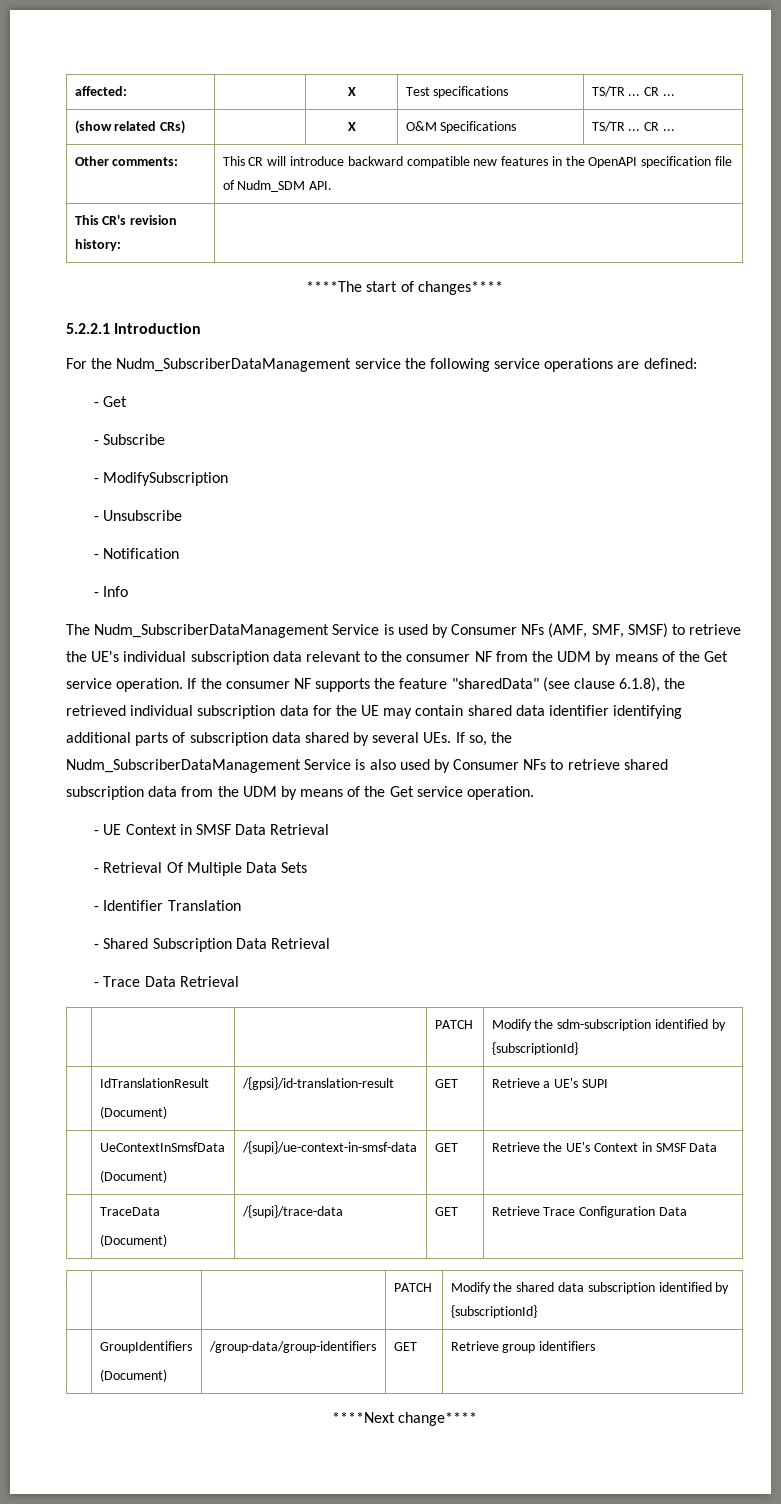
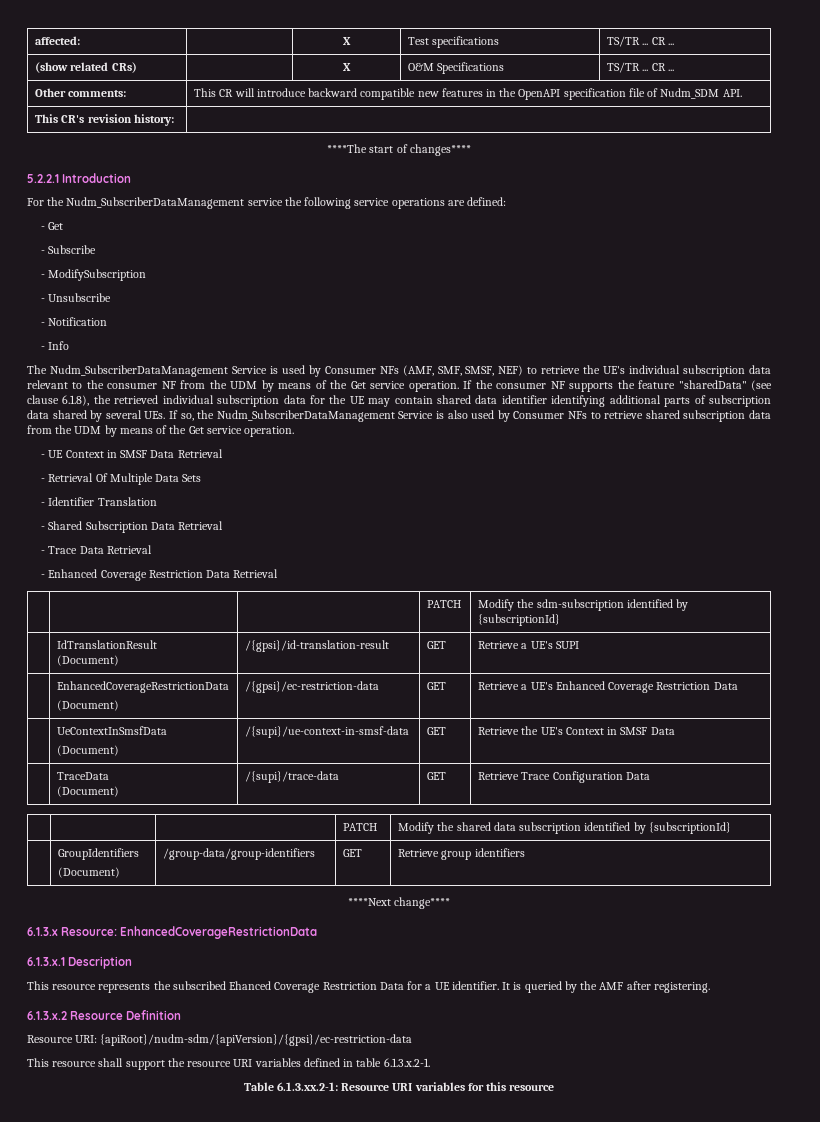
- The Nudm_SubscriberDataManagement Service is used by Consumer NFs (AMF, SMF, SMSF) to retrieve the UE's individual subscription data relevant to the consumer NF from the UDM by means of the Get service operation.
+ The Nudm_SubscriberDataManagement Service is used by Consumer NFs (AMF, SMF, SMSF, NEF) to retrieve the UE's individual subscription data relevant to the consumer NF from the UDM by means of the Get service operation.
+ - Enhanced Coverage Restriction Data Retrieval
+ | EnhancedCoverageRestrictionData
+ (Document) | /{gpsi}/ec-restriction-data | GET | Retrieve a UE's Enhanced Coverage Restriction Data
+ 6.1.3.x Resource: EnhancedCoverageRestrictionData
+ 6.1.3.x.1 Description
+ This resource represents the subscribed Ehanced Coverage Restriction Data for a UE identifier. It is queried by the AMF after registering.
+ 6.1.3.x.2 Resource Definition
+ Resource URI: {apiRoot}/nudm-sdm/{apiVersion}/{gpsi}/ec-restriction-data
+ This resource shall support the resource URI variables defined in table 6.1.3.x.2-1.
+ Table 6.1.3.xx.2-1: Resource URI variables for this resource

